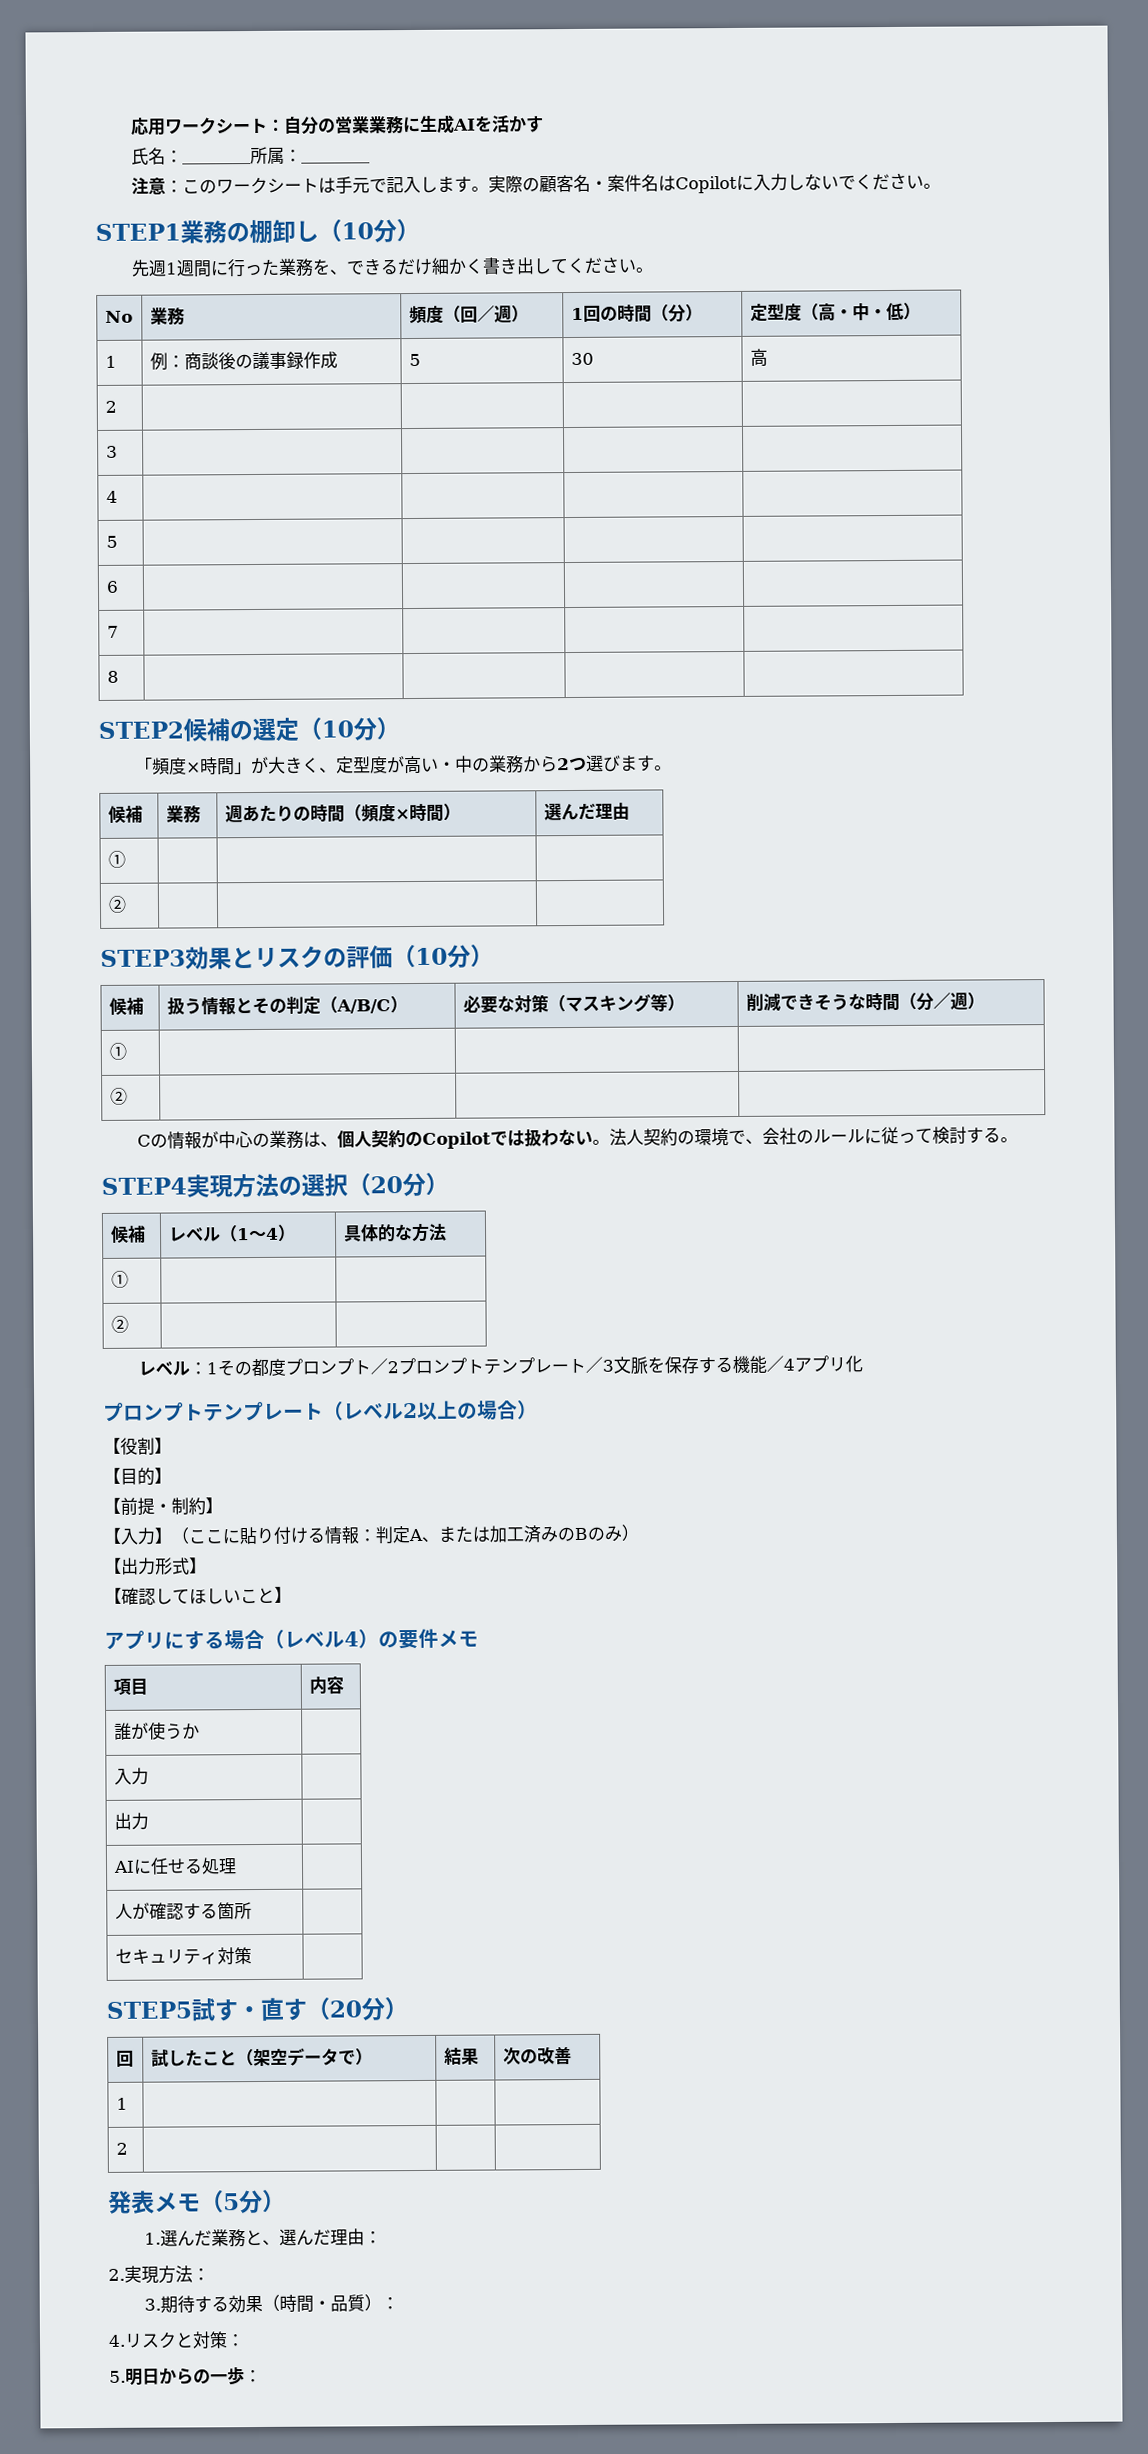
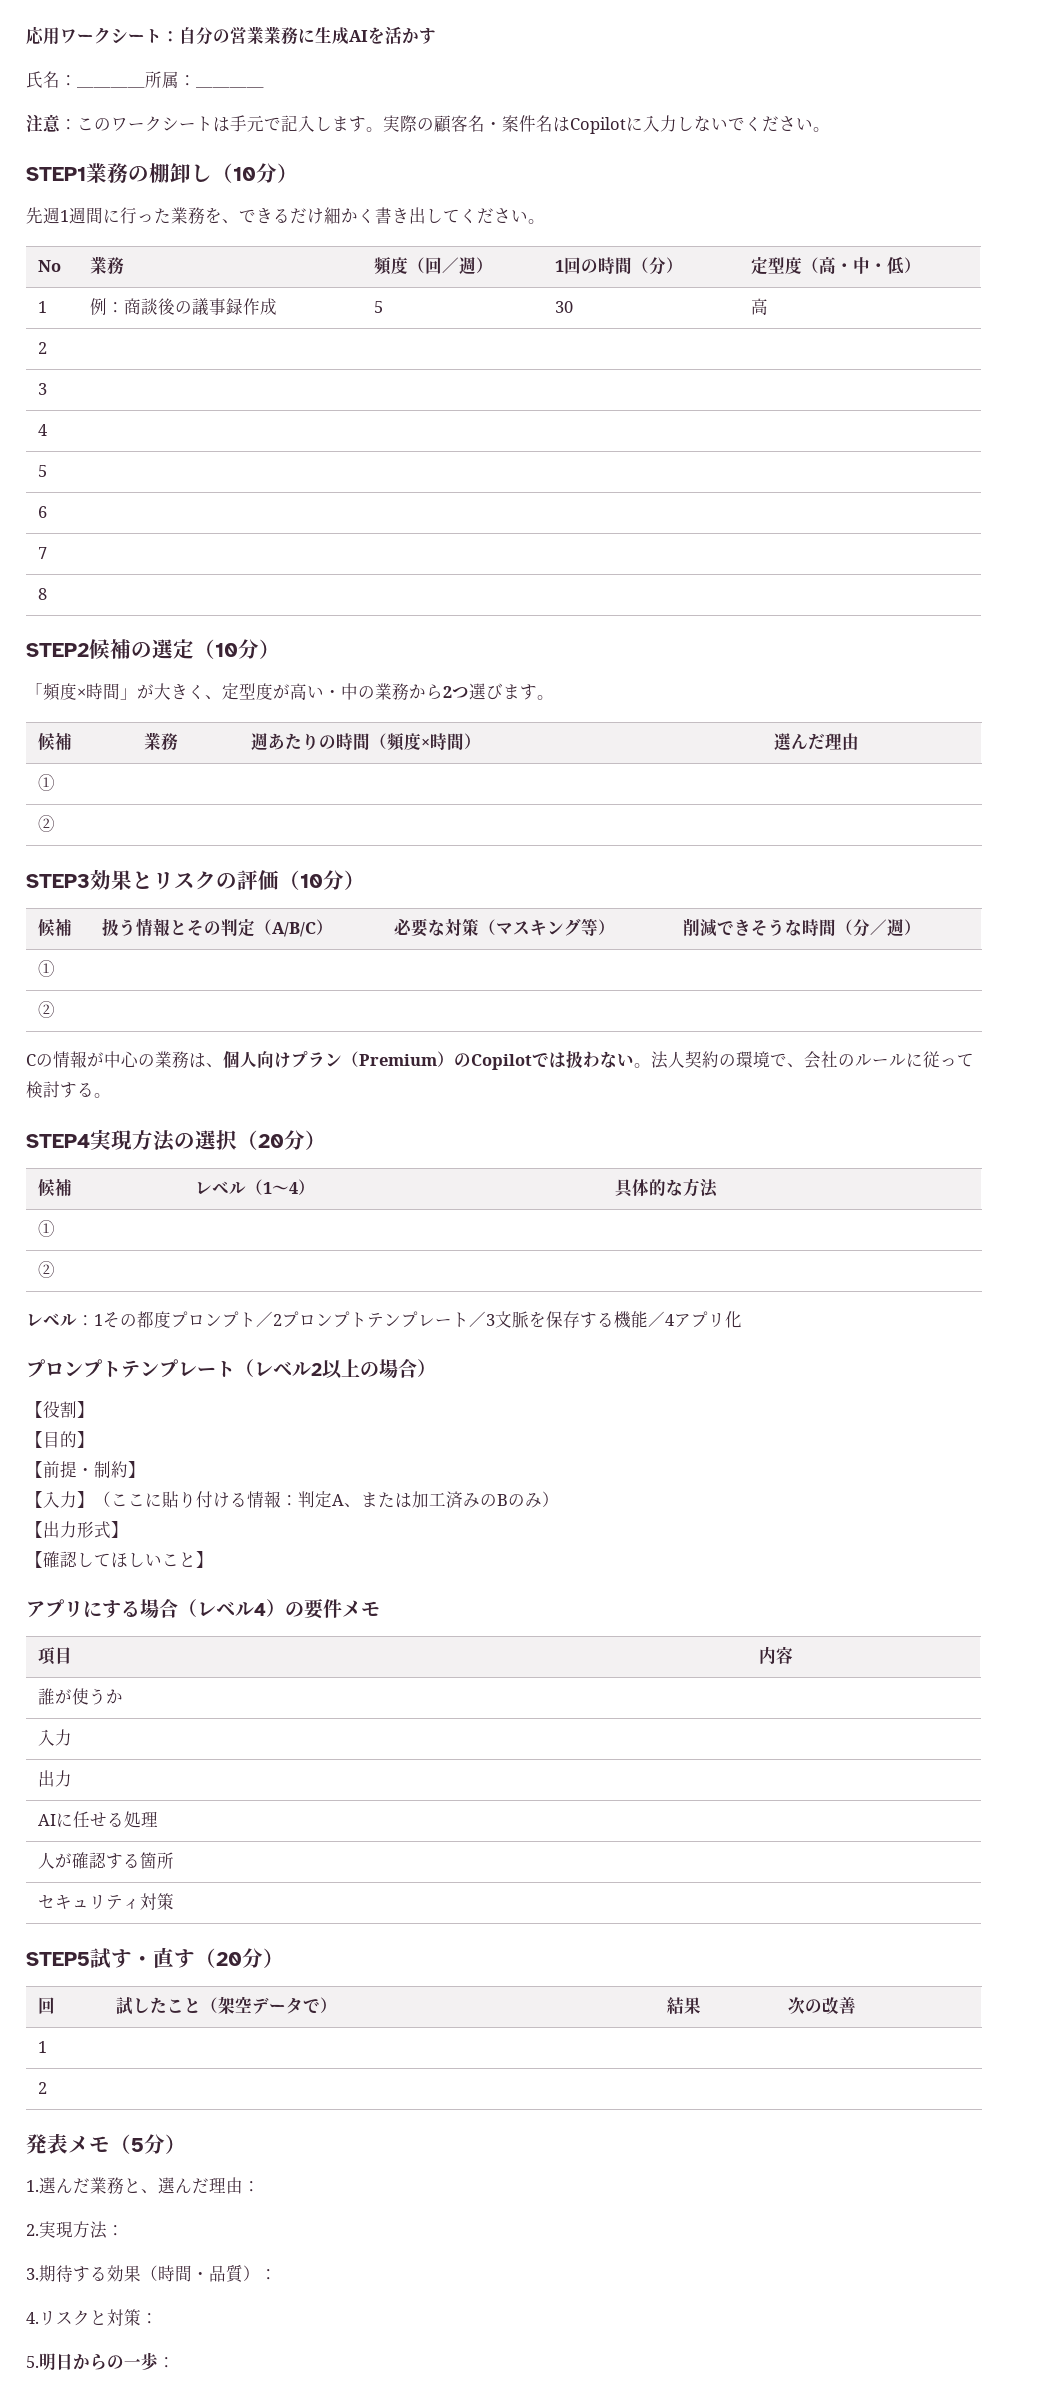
- Cの情報が中心の業務は、個人契約のCopilotでは扱わない。
+ Cの情報が中心の業務は、個人向けプラン（Premium）のCopilotでは扱わない。

